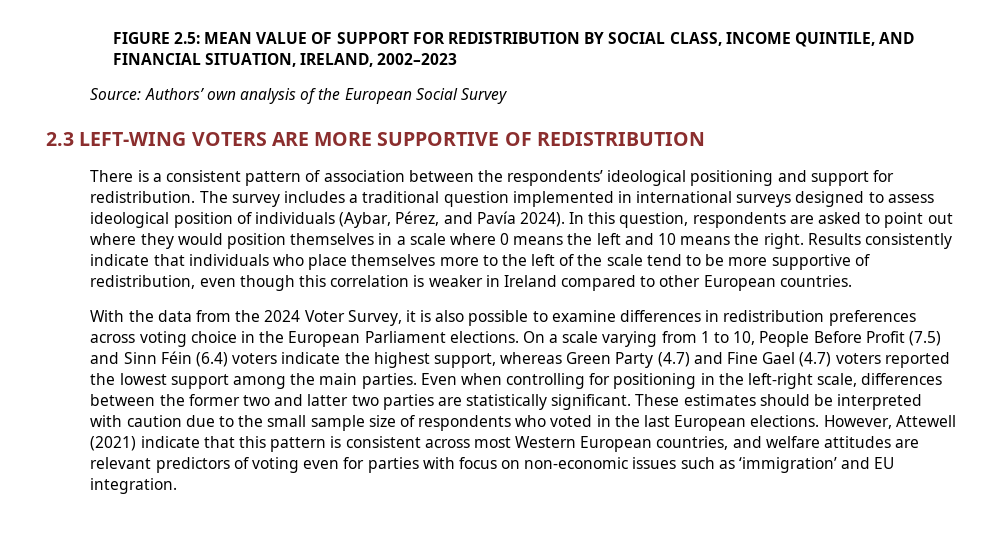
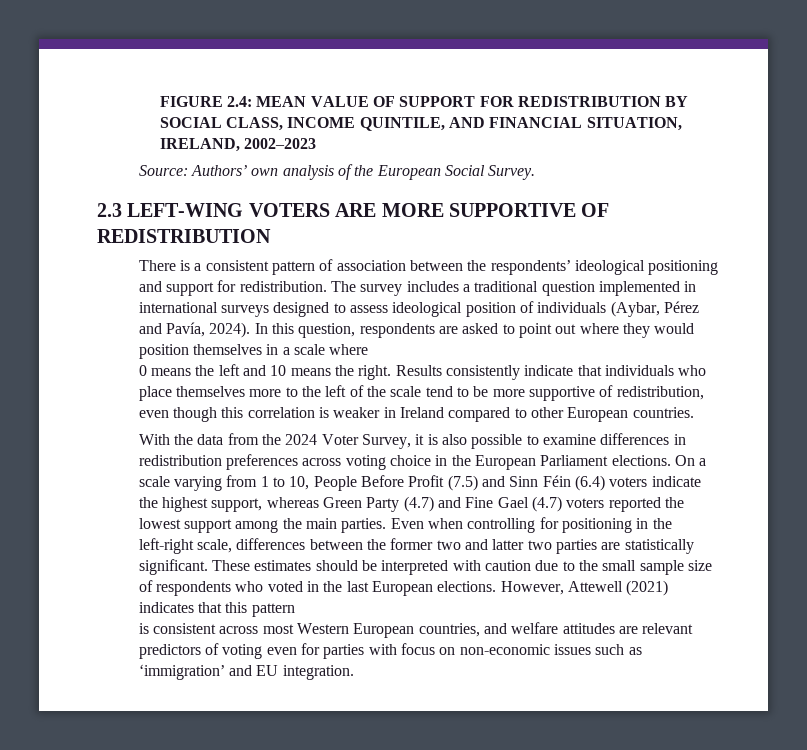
- FIGURE 2.5: MEAN VALUE OF SUPPORT FOR REDISTRIBUTION BY SOCIAL CLASS, INCOME QUINTILE, AND FINANCIAL SITUATION, IRELAND, 2002–2023
+ FIGURE 2.4: MEAN VALUE OF SUPPORT FOR REDISTRIBUTION BY SOCIAL CLASS, INCOME QUINTILE, AND FINANCIAL SITUATION, IRELAND, 2002–2023
- Source: Authors’ own analysis of the European Social Survey
+ Source: Authors’ own analysis of the European Social Survey.
- The survey includes a traditional question implemented in international surveys designed to assess ideological position of individuals (Aybar, Pérez, and Pavía 2024).
+ The survey includes a traditional question implemented in international surveys designed to assess ideological position of individuals (Aybar, Pérez and Pavía, 2024).
- In this question, respondents are asked to point out where they would position themselves in a scale where 0 means the left and 10 means the right.
+ In this question, respondents are asked to point out where they would position themselves in a scale where
+ 0 means the left and 10 means the right.
- However, Attewell (2021) indicate that this pattern is consistent across most Western European countries, and welfare attitudes are relevant predictors of voting even for parties with focus on non-economic issues such as ‘immigration’ and EU integration.
+ However, Attewell (2021) indicates that this pattern
+ is consistent across most Western European countries, and welfare attitudes are relevant predictors of voting even for parties with focus on non-economic issues such as ‘immigration’ and EU integration.

